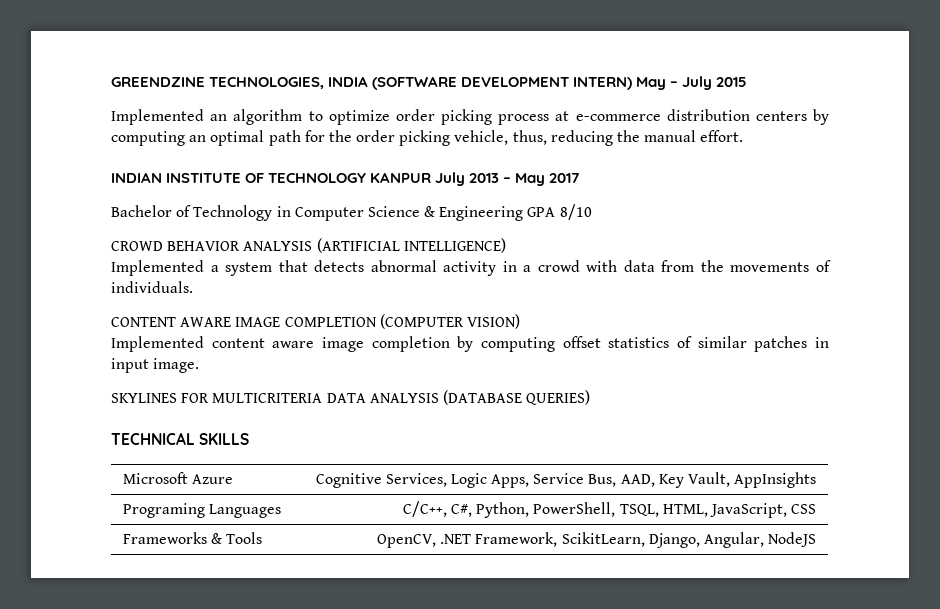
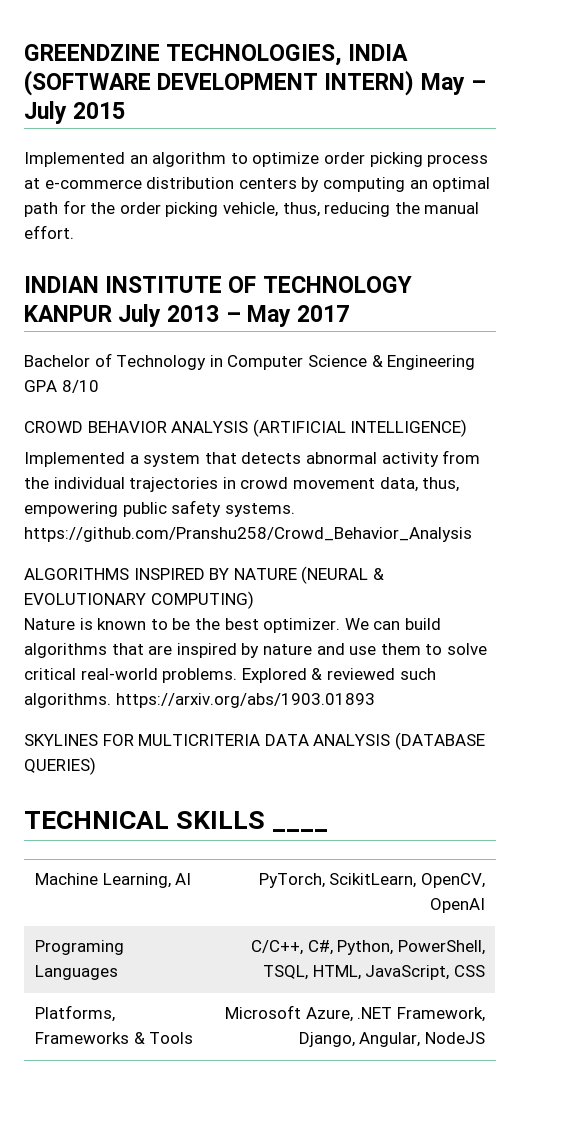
- Implemented a system that detects abnormal activity in a crowd with data from the movements of individuals.
- CONTENT AWARE IMAGE COMPLETION (COMPUTER VISION)
- Implemented content aware image completion by computing offset statistics of similar patches in input image.
+ Implemented a system that detects abnormal activity from the individual trajectories in crowd movement data, thus, empowering public safety systems. https://github.com/Pranshu258/Crowd_Behavior_Analysis
+ ALGORITHMS INSPIRED BY NATURE (NEURAL & EVOLUTIONARY COMPUTING)
+ Nature is known to be the best optimizer. We can build algorithms that are inspired by nature and use them to solve critical real-world problems. Explored & reviewed such algorithms. https://arxiv.org/abs/1903.01893
- TECHNICAL SKILLS
- Microsoft Azure | Cognitive Services, Logic Apps, Service Bus, AAD, Key Vault, AppInsights
+ TECHNICAL SKILLS ____
+ Machine Learning, AI | PyTorch, ScikitLearn, OpenCV, OpenAI
- Frameworks & Tools | OpenCV, .NET Framework, ScikitLearn, Django, Angular, NodeJS
+ Platforms, Frameworks & Tools | Microsoft Azure, .NET Framework, Django, Angular, NodeJS

